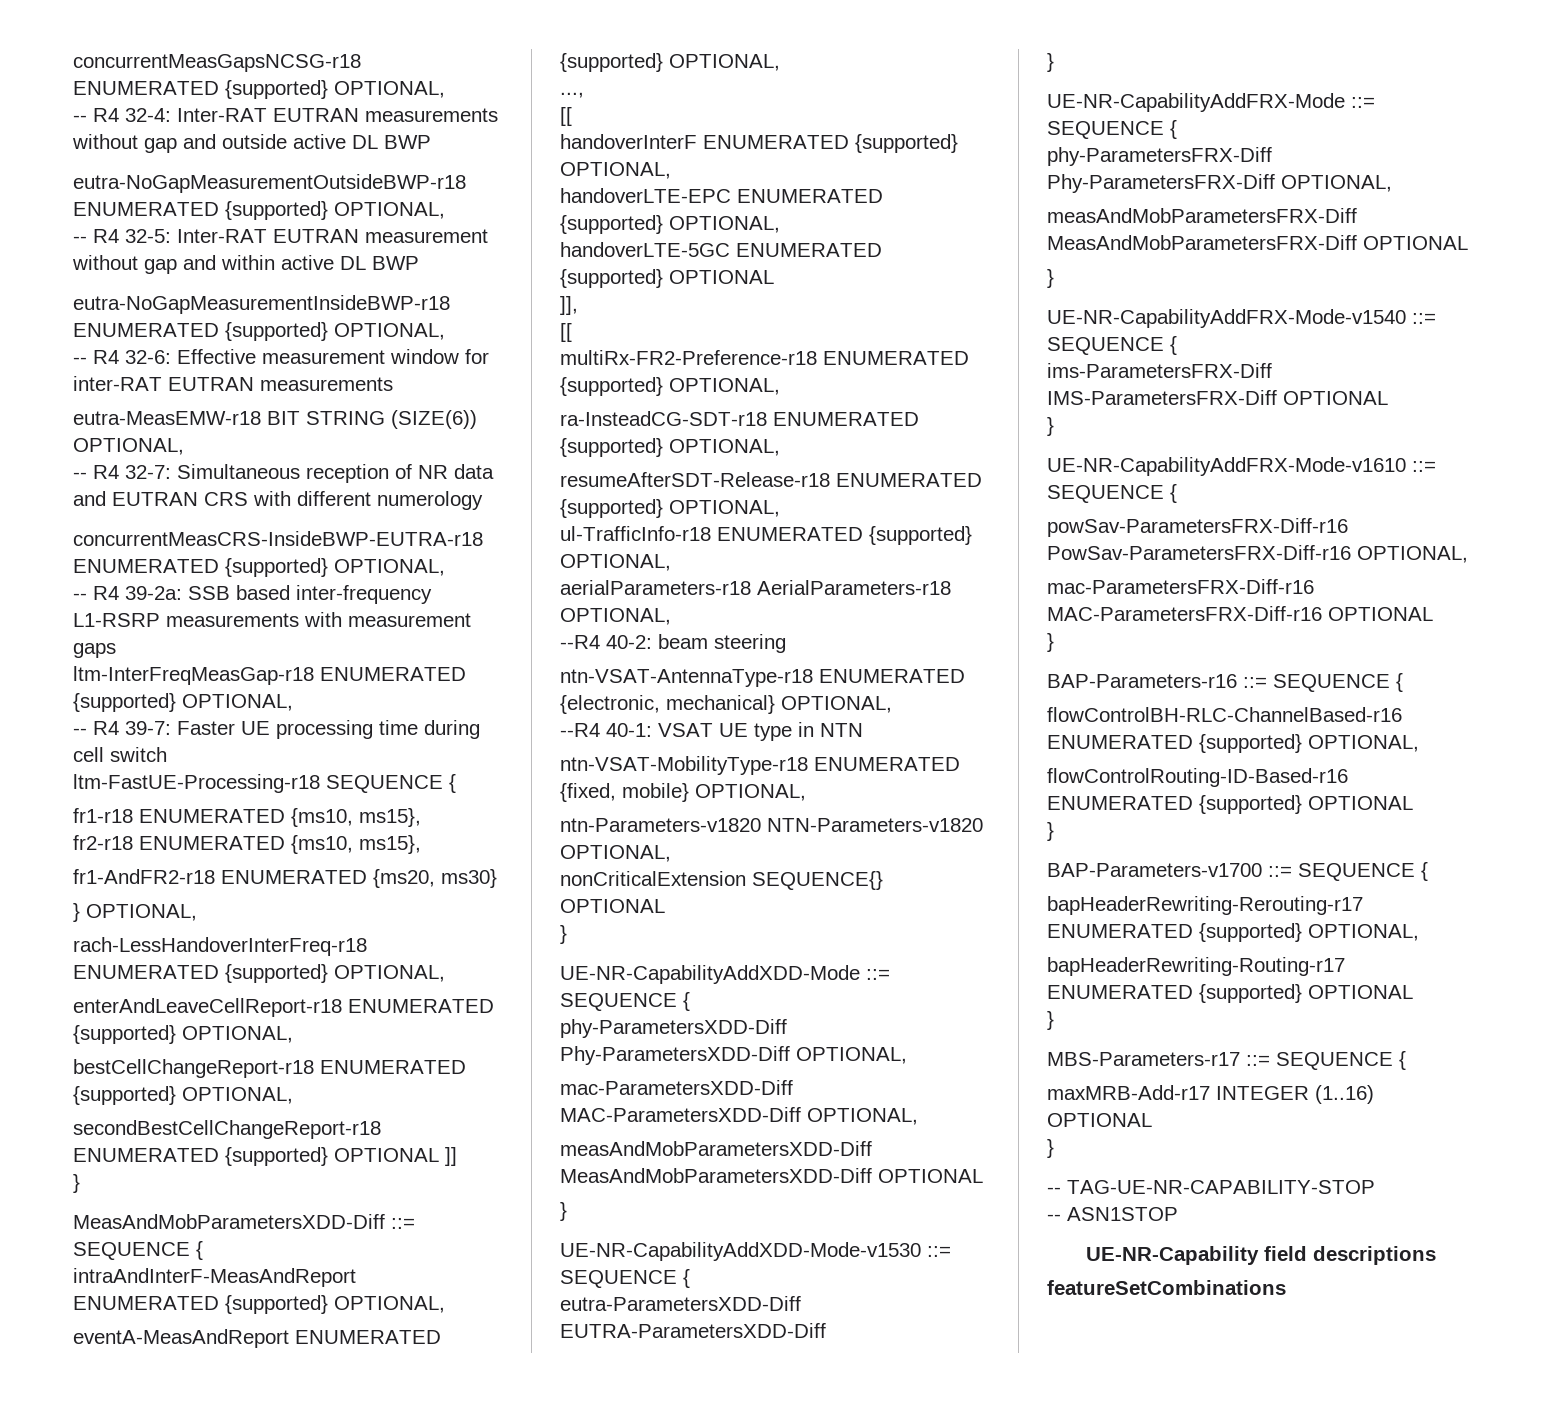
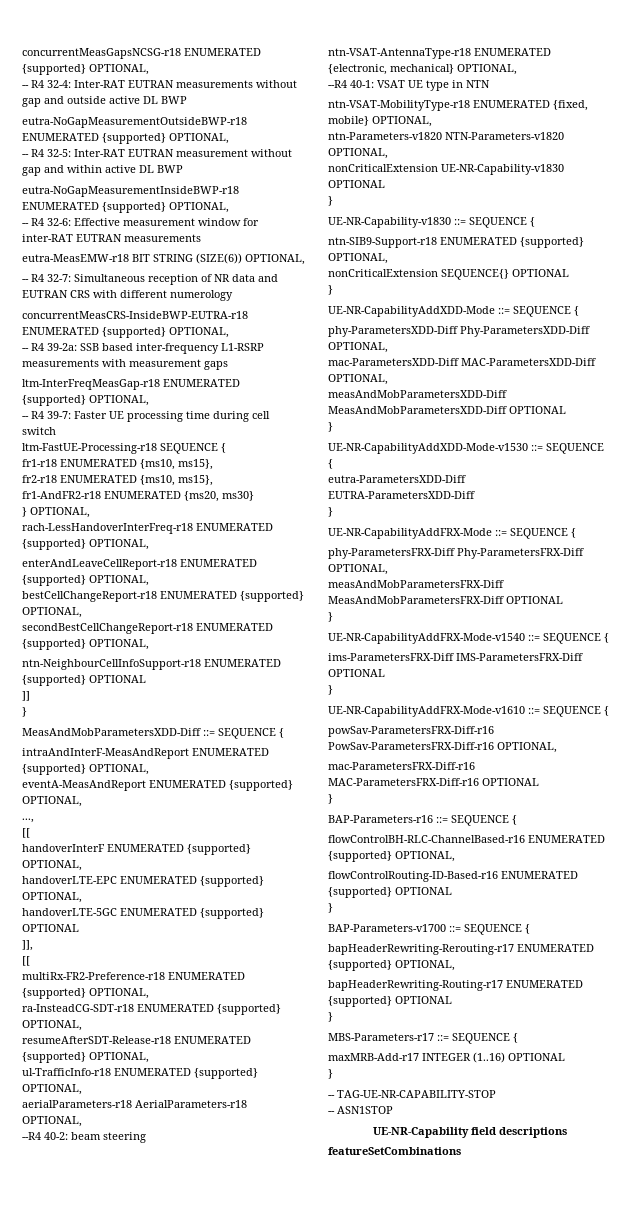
- secondBestCellChangeReport-r18 ENUMERATED {supported} OPTIONAL ]]
+ secondBestCellChangeReport-r18 ENUMERATED {supported} OPTIONAL,
+ ntn-NeighbourCellInfoSupport-r18 ENUMERATED {supported} OPTIONAL
+ ]]
+ nonCriticalExtension UE-NR-Capability-v1830 OPTIONAL
+ }
+ UE-NR-Capability-v1830 ::= SEQUENCE {
+ ntn-SIB9-Support-r18 ENUMERATED {supported} OPTIONAL,

